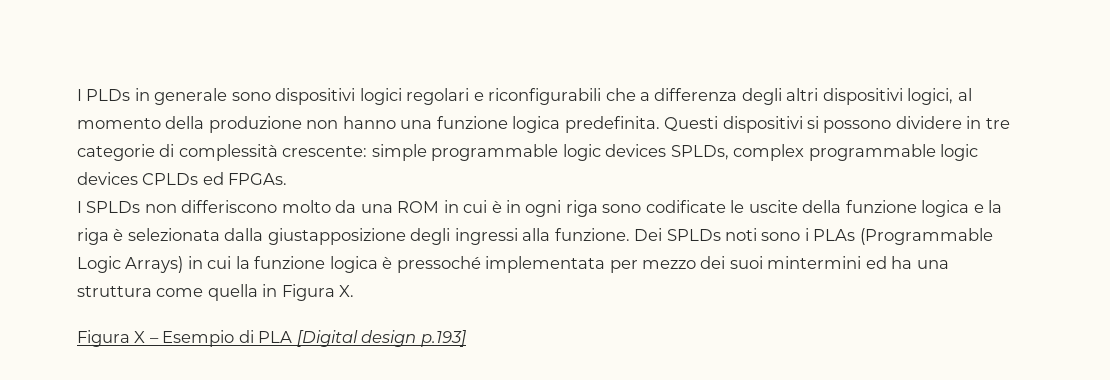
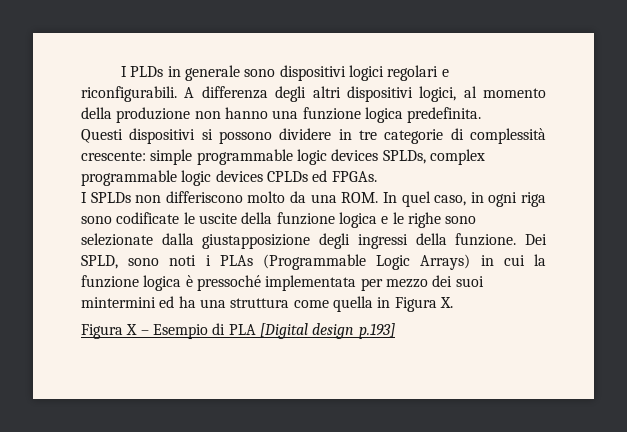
- I PLDs in generale sono dispositivi logici regolari e riconfigurabili che a differenza degli altri dispositivi logici, al momento della produzione non hanno una funzione logica predefinita. Questi dispositivi si possono dividere in tre categorie di complessità crescente: simple programmable logic devices SPLDs, complex programmable logic devices CPLDs ed FPGAs.
+ I PLDs in generale sono dispositivi logici regolari e riconfigurabili. A differenza degli altri dispositivi logici, al momento della produzione non hanno una funzione logica predefinita.
+ Questi dispositivi si possono dividere in tre categorie di complessità crescente: simple programmable logic devices SPLDs, complex programmable logic devices CPLDs ed FPGAs.
- I SPLDs non differiscono molto da una ROM in cui è in ogni riga sono codificate le uscite della funzione logica e la riga è selezionata dalla giustapposizione degli ingressi alla funzione.
+ I SPLDs non differiscono molto da una ROM. In quel caso, in ogni riga sono codificate le uscite della funzione logica e le righe sono selezionate dalla giustapposizione degli ingressi della funzione.
- Dei SPLDs noti sono i PLAs (Programmable Logic Arrays) in cui la funzione logica è pressoché implementata per mezzo dei suoi mintermini ed ha una struttura come quella in Figura X.
+ Dei SPLD, sono noti i PLAs (Programmable Logic Arrays) in cui la funzione logica è pressoché implementata per mezzo dei suoi mintermini ed ha una struttura come quella in Figura X.

